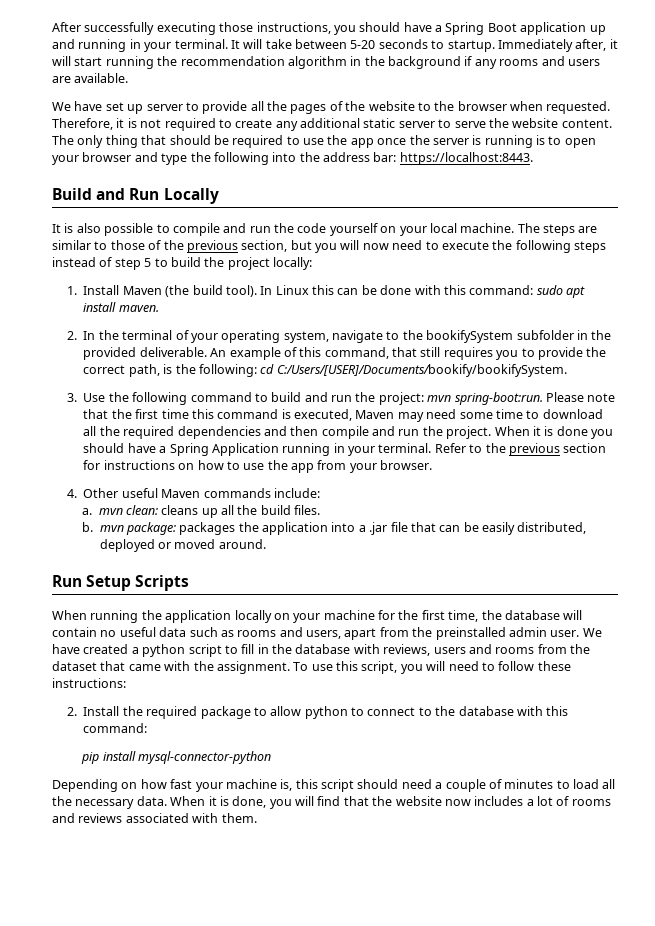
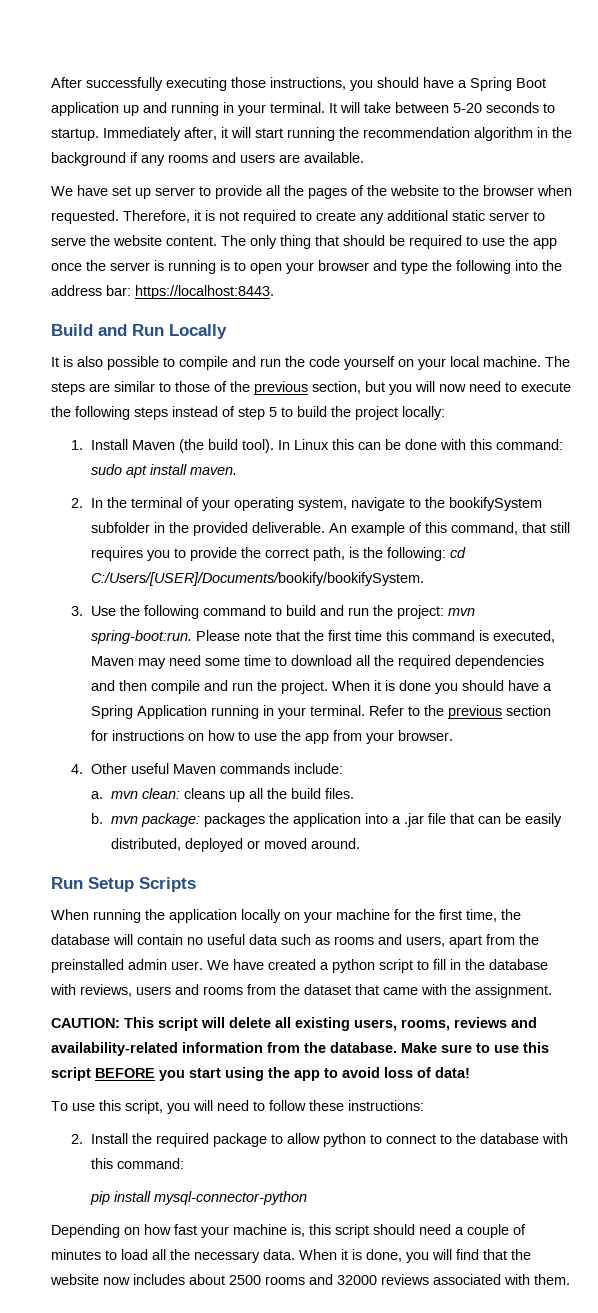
- We have created a python script to fill in the database with reviews, users and rooms from the dataset that came with the assignment. To use this script, you will need to follow these instructions:
+ We have created a python script to fill in the database with reviews, users and rooms from the dataset that came with the assignment.
+ CAUTION: This script will delete all existing users, rooms, reviews and availability-related information from the database. Make sure to use this script BEFORE you start using the app to avoid loss of data!
+ To use this script, you will need to follow these instructions:
- When it is done, you will find that the website now includes a lot of rooms and reviews associated with them.
+ When it is done, you will find that the website now includes about 2500 rooms and 32000 reviews associated with them.

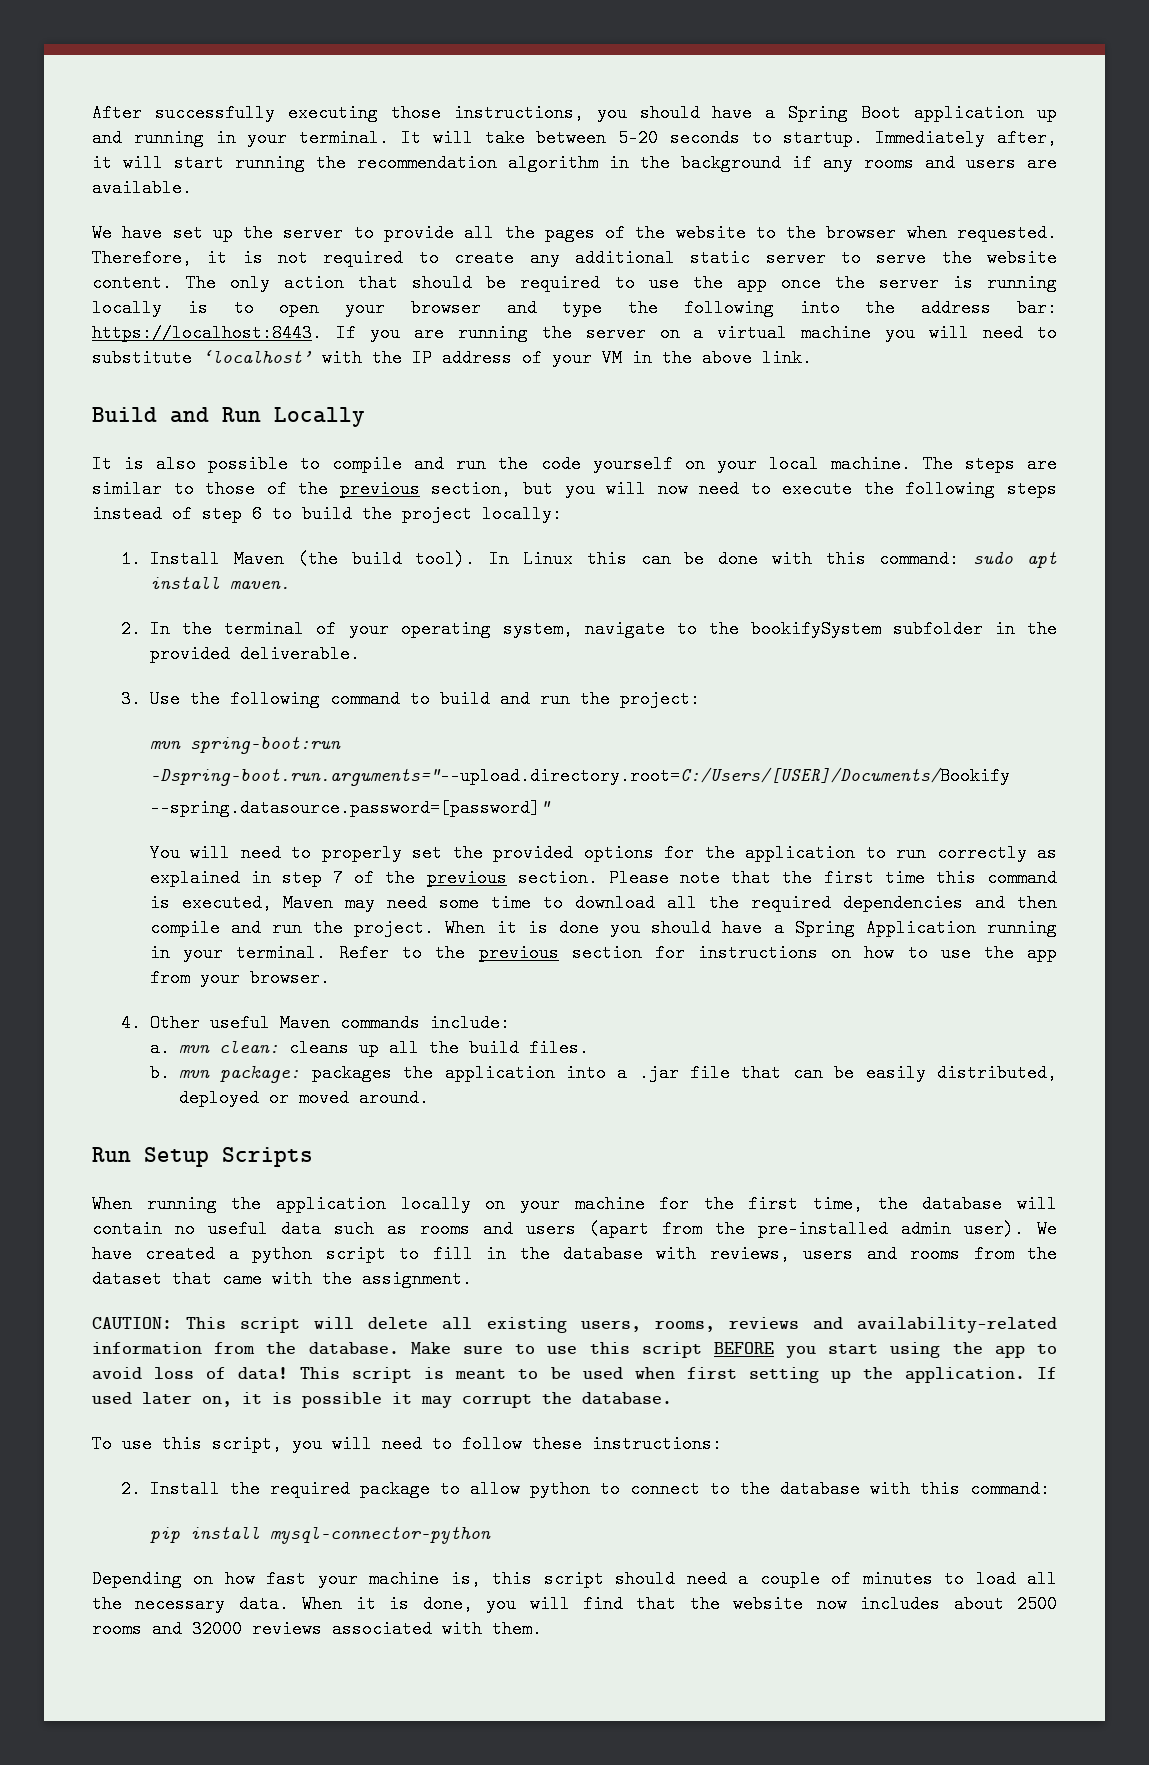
- We have set up server to provide all the pages of the website to the browser when requested.
+ We have set up the server to provide all the pages of the website to the browser when requested.
- The only thing that should be required to use the app once the server is running is to open your browser and type the following into the address bar: https://localhost:8443.
+ The only action that should be required to use the app once the server is running locally is to open your browser and type the following into the address bar: https://localhost:8443. If you are running the server on a virtual machine you will need to substitute ‘localhost’ with the IP address of your VM in the above link.
- The steps are similar to those of the previous section, but you will now need to execute the following steps instead of step 5 to build the project locally:
+ The steps are similar to those of the previous section, but you will now need to execute the following steps instead of step 6 to build the project locally:
- An example of this command, that still requires you to provide the correct path, is the following: cd C:/Users/[USER]/Documents/bookify/bookifySystem.
- 3. Use the following command to build and run the project: mvn spring-boot:run.
+ 3. Use the following command to build and run the project:
+ mvn spring-boot:run
+ -Dspring-boot.run.arguments="--upload.directory.root=C:/Users/[USER]/Documents/Bookify
+ --spring.datasource.password=[password]"
+ You will need to properly set the provided options for the application to run correctly as explained in step 7 of the previous section.
- When running the application locally on your machine for the first time, the database will contain no useful data such as rooms and users, apart from the preinstalled admin user.
+ When running the application locally on your machine for the first time, the database will contain no useful data such as rooms and users (apart from the pre-installed admin user).
+ This script is meant to be used when first setting up the application. If used later on, it is possible it may corrupt the database.

